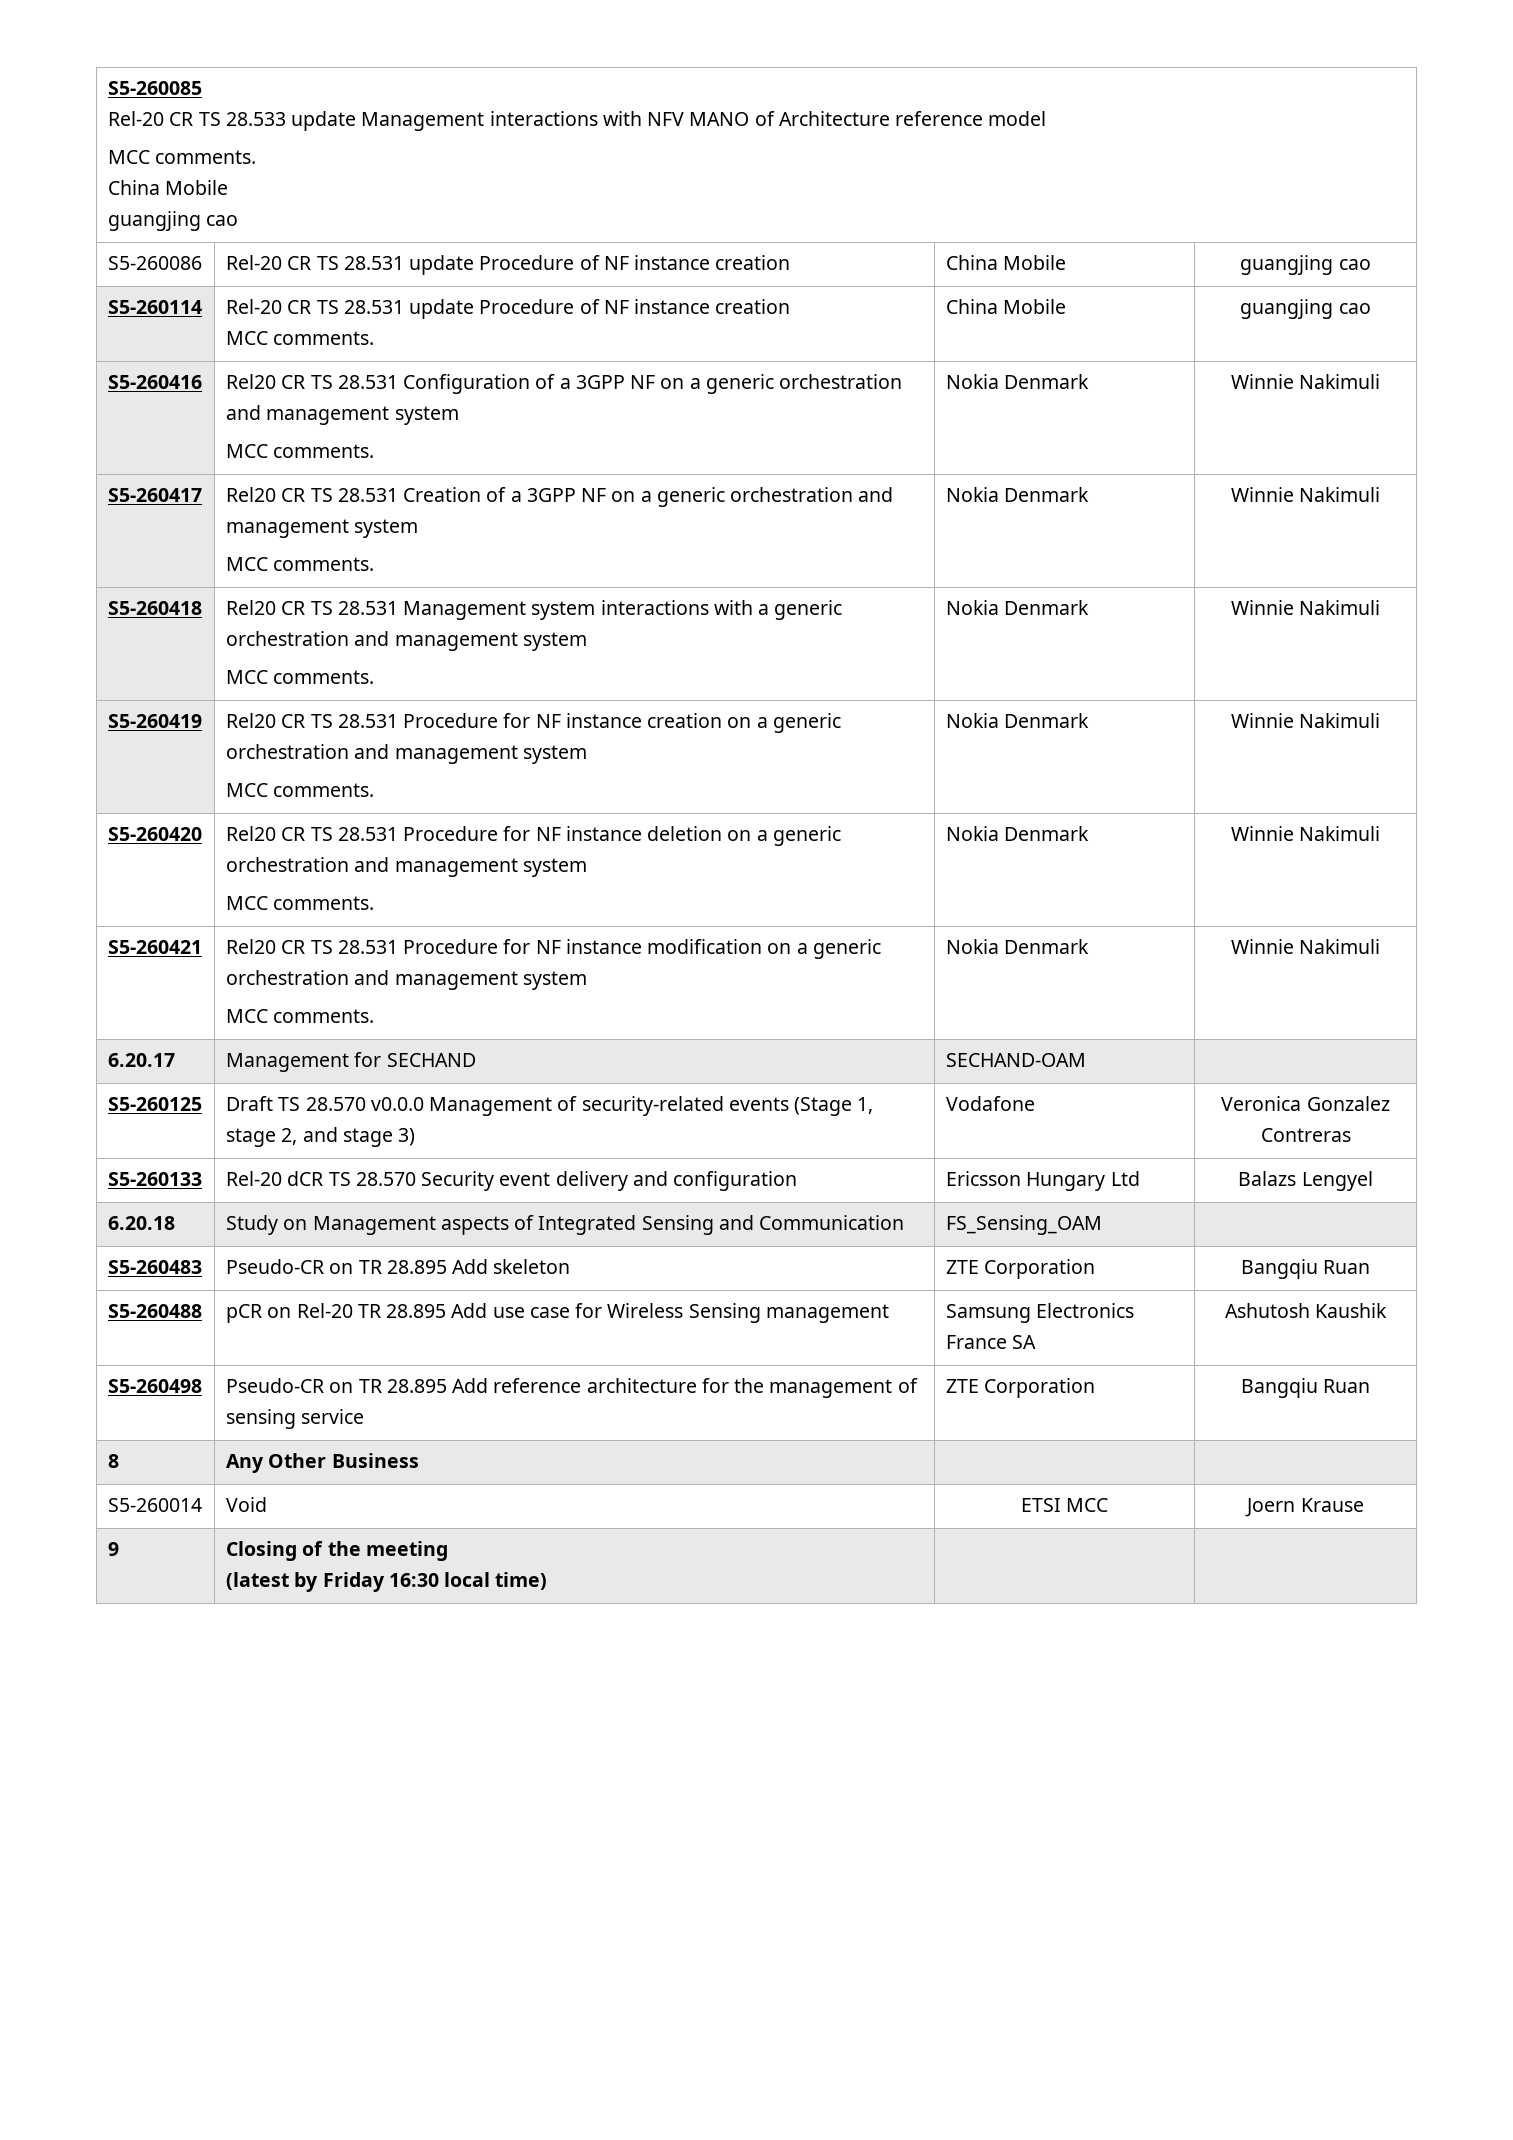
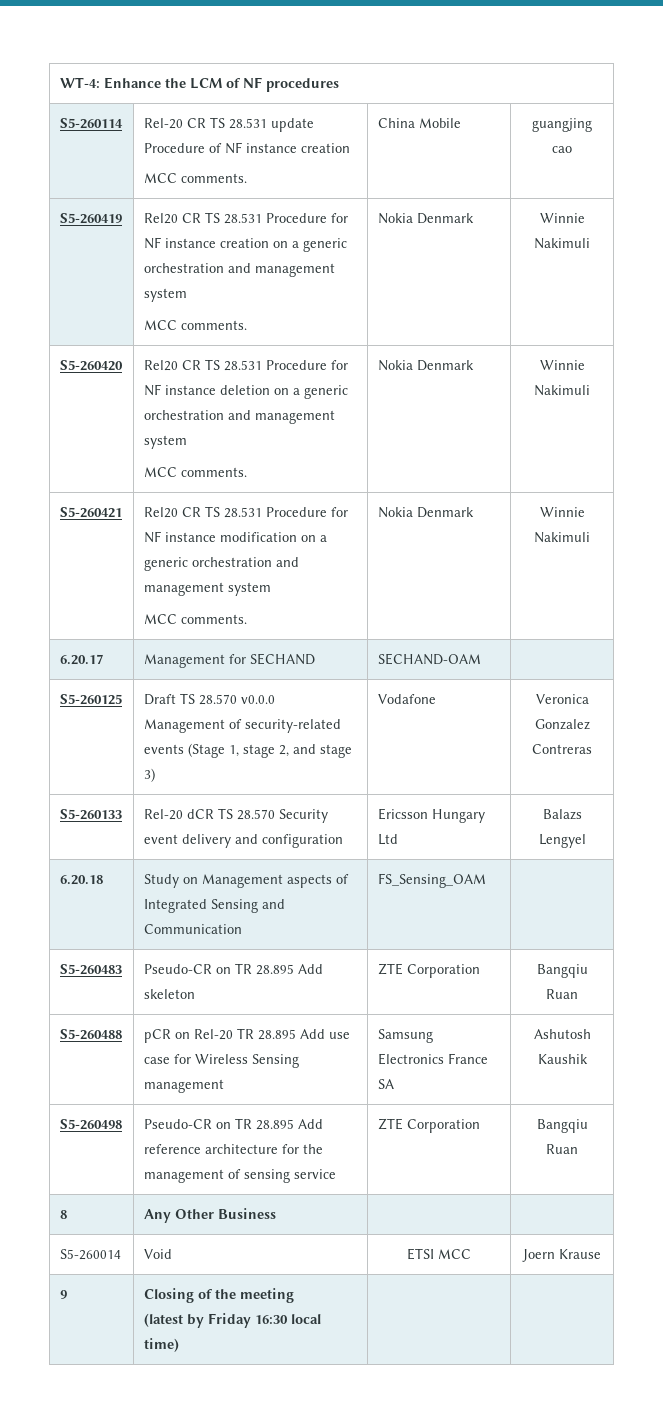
- S5-260085
- Rel-20 CR TS 28.533 update Management interactions with NFV MANO of Architecture reference model
- MCC comments.
- China Mobile
- guangjing cao
- S5-260086 | Rel-20 CR TS 28.531 update Procedure of NF instance creation | China Mobile | guangjing cao
+ WT-4: Enhance the LCM of NF procedures
- S5-260416 | Rel20 CR TS 28.531 Configuration of a 3GPP NF on a generic orchestration and management system
- MCC comments. | Nokia Denmark | Winnie Nakimuli
- S5-260417 | Rel20 CR TS 28.531 Creation of a 3GPP NF on a generic orchestration and management system
- MCC comments. | Nokia Denmark | Winnie Nakimuli
- S5-260418 | Rel20 CR TS 28.531 Management system interactions with a generic orchestration and management system
- MCC comments. | Nokia Denmark | Winnie Nakimuli

